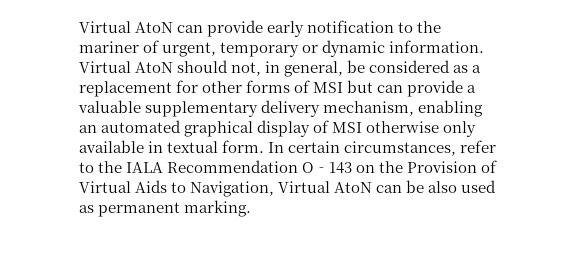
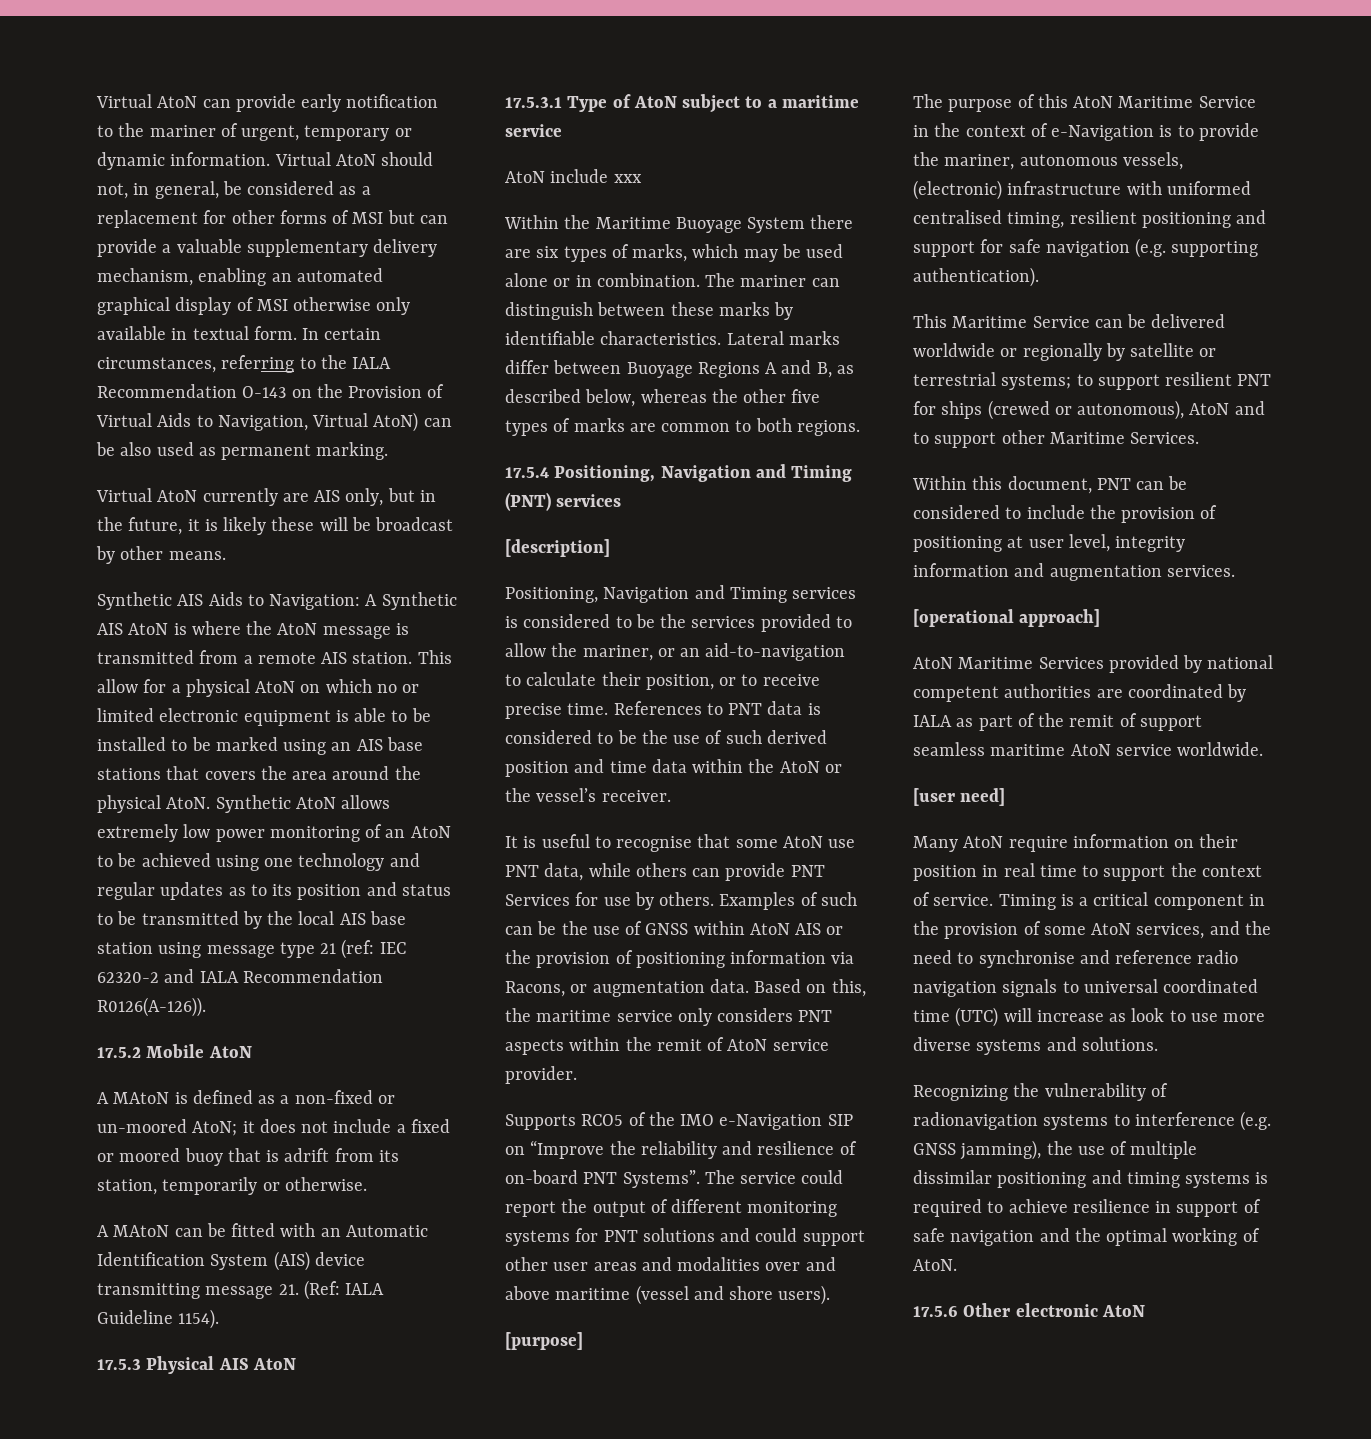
- In certain circumstances, refer to the IALA Recommendation O‐143 on the Provision of Virtual Aids to Navigation, Virtual AtoN can be also used as permanent marking.
+ In certain circumstances, referring to the IALA Recommendation O‐143 on the Provision of Virtual Aids to Navigation, Virtual AtoN) can be also used as permanent marking.
+ Virtual AtoN currently are AIS only, but in the future, it is likely these will be broadcast by other means.
+ Synthetic AIS Aids to Navigation: A Synthetic AIS AtoN is where the AtoN message is transmitted from a remote AIS station. This allow for a physical AtoN on which no or limited electronic equipment is able to be installed to be marked using an AIS base stations that covers the area around the physical AtoN. Synthetic AtoN allows extremely low power monitoring of an AtoN to be achieved using one technology and regular updates as to its position and status to be transmitted by the local AIS base station using message type 21 (ref: IEC 62320-2 and IALA Recommendation R0126(A-126)).
+ 17.5.2 Mobile AtoN
+ A MAtoN is defined as a non-fixed or un-moored AtoN; it does not include a fixed or moored buoy that is adrift from its station, temporarily or otherwise.
+ A MAtoN can be fitted with an Automatic Identification System (AIS) device transmitting message 21. (Ref: IALA Guideline 1154).
+ 17.5.3 Physical AIS AtoN
+ 17.5.3.1 Type of AtoN subject to a maritime service
+ AtoN include xxx
+ Within the Maritime Buoyage System there are six types of marks, which may be used alone or in combination. The mariner can distinguish between these marks by identifiable characteristics. Lateral marks differ between Buoyage Regions A and B, as described below, whereas the other five types of marks are common to both regions.
+ 17.5.4 Positioning, Navigation and Timing (PNT) services
+ [description]
+ Positioning, Navigation and Timing services is considered to be the services provided to allow the mariner, or an aid-to-navigation to calculate their position, or to receive precise time. References to PNT data is considered to be the use of such derived position and time data within the AtoN or the vessel’s receiver.
+ It is useful to recognise that some AtoN use PNT data, while others can provide PNT Services for use by others. Examples of such can be the use of GNSS within AtoN AIS or the provision of positioning information via Racons, or augmentation data. Based on this, the maritime service only considers PNT aspects within the remit of AtoN service provider.
+ Supports RCO5 of the IMO e-Navigation SIP on “Improve the reliability and resilience of on-board PNT Systems”. The service could report the output of different monitoring systems for PNT solutions and could support other user areas and modalities over and above maritime (vessel and shore users).
+ [purpose]
+ The purpose of this AtoN Maritime Service in the context of e-Navigation is to provide the mariner, autonomous vessels, (electronic) infrastructure with uniformed centralised timing, resilient positioning and support for safe navigation (e.g. supporting authentication).
+ This Maritime Service can be delivered worldwide or regionally by satellite or terrestrial systems; to support resilient PNT for ships (crewed or autonomous), AtoN and to support other Maritime Services.
+ Within this document, PNT can be considered to include the provision of positioning at user level, integrity information and augmentation services.
+ [operational approach]
+ AtoN Maritime Services provided by national competent authorities are coordinated by IALA as part of the remit of support seamless maritime AtoN service worldwide.
+ [user need]
+ Many AtoN require information on their position in real time to support the context of service. Timing is a critical component in the provision of some AtoN services, and the need to synchronise and reference radio navigation signals to universal coordinated time (UTC) will increase as look to use more diverse systems and solutions.
+ Recognizing the vulnerability of radionavigation systems to interference (e.g. GNSS jamming), the use of multiple dissimilar positioning and timing systems is required to achieve resilience in support of safe navigation and the optimal working of AtoN.
+ 17.5.6 Other electronic AtoN

